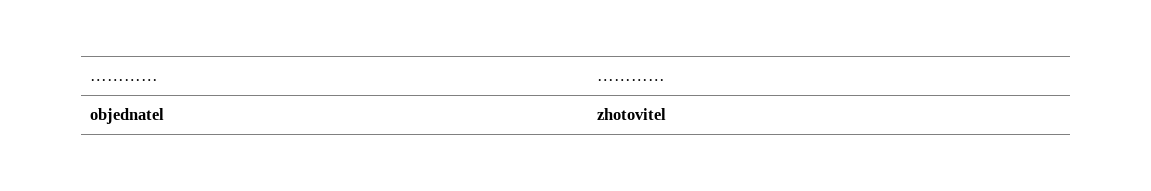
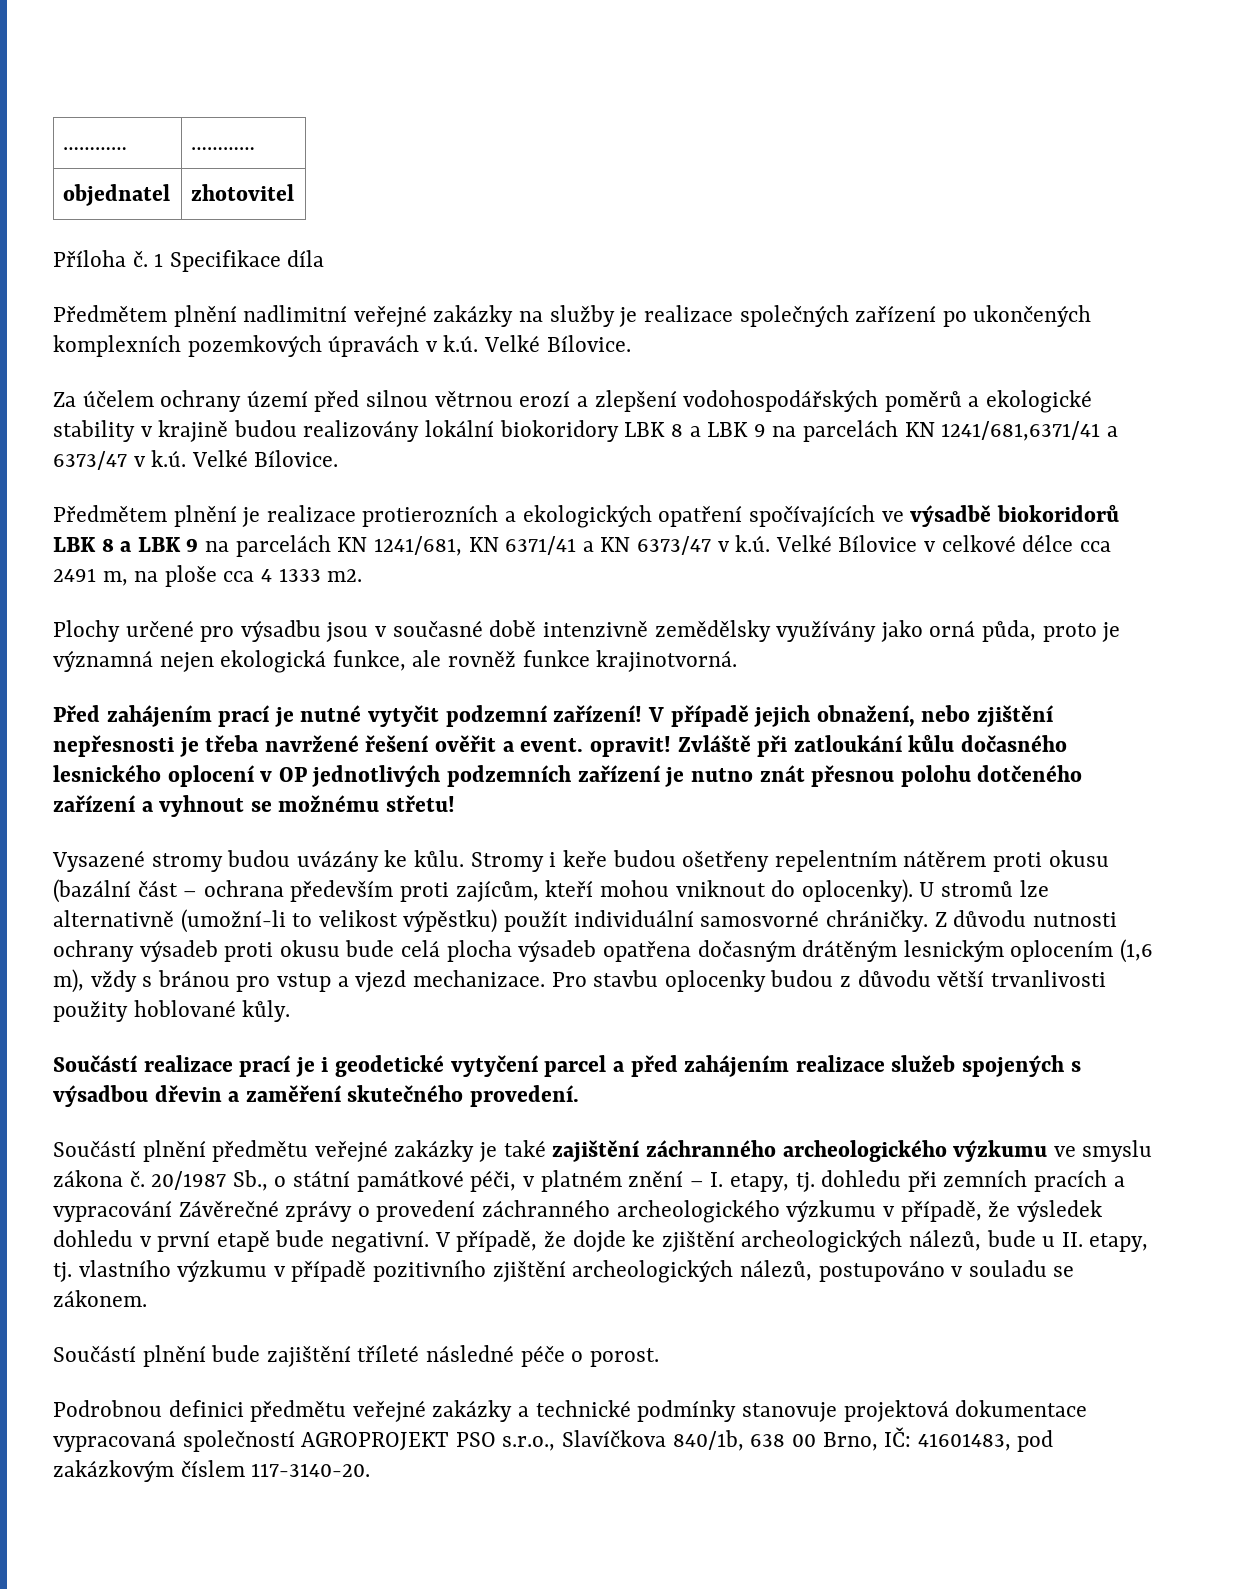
+ Příloha č. 1 Specifikace díla
+ Předmětem plnění nadlimitní veřejné zakázky na služby je realizace společných zařízení po ukončených komplexních pozemkových úpravách v k.ú. Velké Bílovice.
+ Za účelem ochrany území před silnou větrnou erozí a zlepšení vodohospodářských poměrů a ekologické stability v krajině budou realizovány lokální biokoridory LBK 8 a LBK 9 na parcelách KN 1241/681,6371/41 a 6373/47 v k.ú. Velké Bílovice.
+ Předmětem plnění je realizace protierozních a ekologických opatření spočívajících ve výsadbě biokoridorů LBK 8 a LBK 9 na parcelách KN 1241/681, KN 6371/41 a KN 6373/47 v k.ú. Velké Bílovice v celkové délce cca 2491 m, na ploše cca 4 1333 m2.
+ Plochy určené pro výsadbu jsou v současné době intenzivně zemědělsky využívány jako orná půda, proto je významná nejen ekologická funkce, ale rovněž funkce krajinotvorná.
+ Před zahájením prací je nutné vytyčit podzemní zařízení! V případě jejich obnažení, nebo zjištění nepřesnosti je třeba navržené řešení ověřit a event. opravit! Zvláště při zatloukání kůlu dočasného lesnického oplocení v OP jednotlivých podzemních zařízení je nutno znát přesnou polohu dotčeného zařízení a vyhnout se možnému střetu!
+ Vysazené stromy budou uvázány ke kůlu. Stromy i keře budou ošetřeny repelentním nátěrem proti okusu (bazální část – ochrana především proti zajícům, kteří mohou vniknout do oplocenky). U stromů lze alternativně (umožní-li to velikost výpěstku) použít individuální samosvorné chráničky. Z důvodu nutnosti ochrany výsadeb proti okusu bude celá plocha výsadeb opatřena dočasným drátěným lesnickým oplocením (1,6 m), vždy s bránou pro vstup a vjezd mechanizace. Pro stavbu oplocenky budou z důvodu větší trvanlivosti použity hoblované kůly.
+ Součástí realizace prací je i geodetické vytyčení parcel a před zahájením realizace služeb spojených s výsadbou dřevin a zaměření skutečného provedení.
+ Součástí plnění předmětu veřejné zakázky je také zajištění záchranného archeologického výzkumu ve smyslu zákona č. 20/1987 Sb., o státní památkové péči, v platném znění – I. etapy, tj. dohledu při zemních pracích a vypracování Závěrečné zprávy o provedení záchranného archeologického výzkumu v případě, že výsledek dohledu v první etapě bude negativní. V případě, že dojde ke zjištění archeologických nálezů, bude u II. etapy, tj. vlastního výzkumu v případě pozitivního zjištění archeologických nálezů, postupováno v souladu se zákonem.
+ Součástí plnění bude zajištění tříleté následné péče o porost.
+ Podrobnou definici předmětu veřejné zakázky a technické podmínky stanovuje projektová dokumentace vypracovaná společností AGROPROJEKT PSO s.r.o., Slavíčkova 840/1b, 638 00 Brno, IČ: 41601483, pod zakázkovým číslem 117-3140-20.

